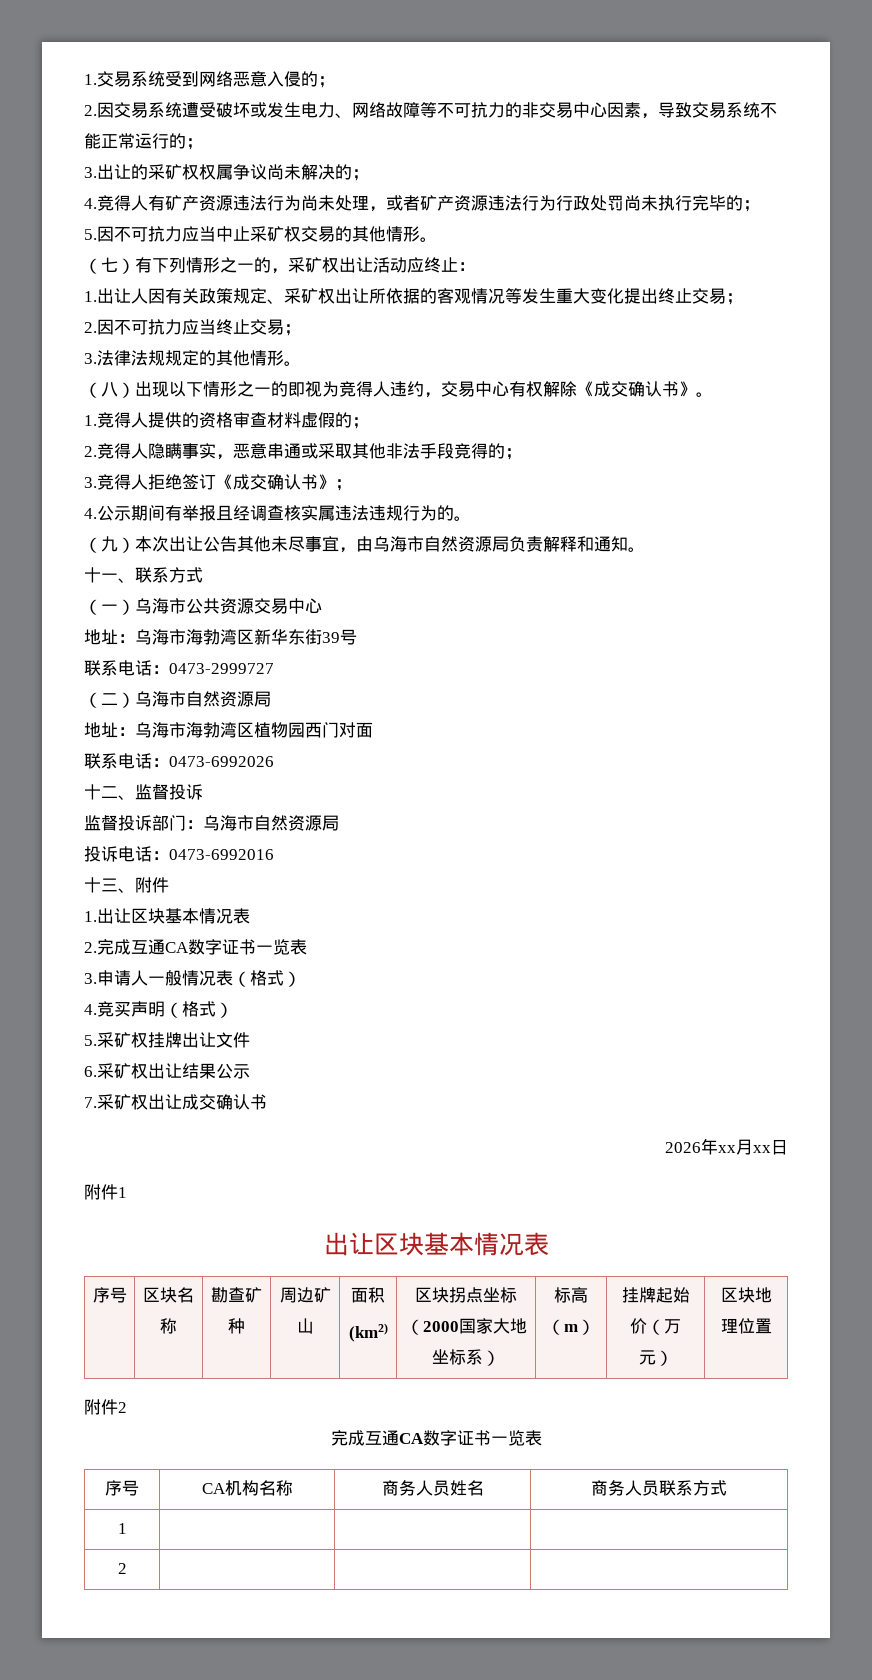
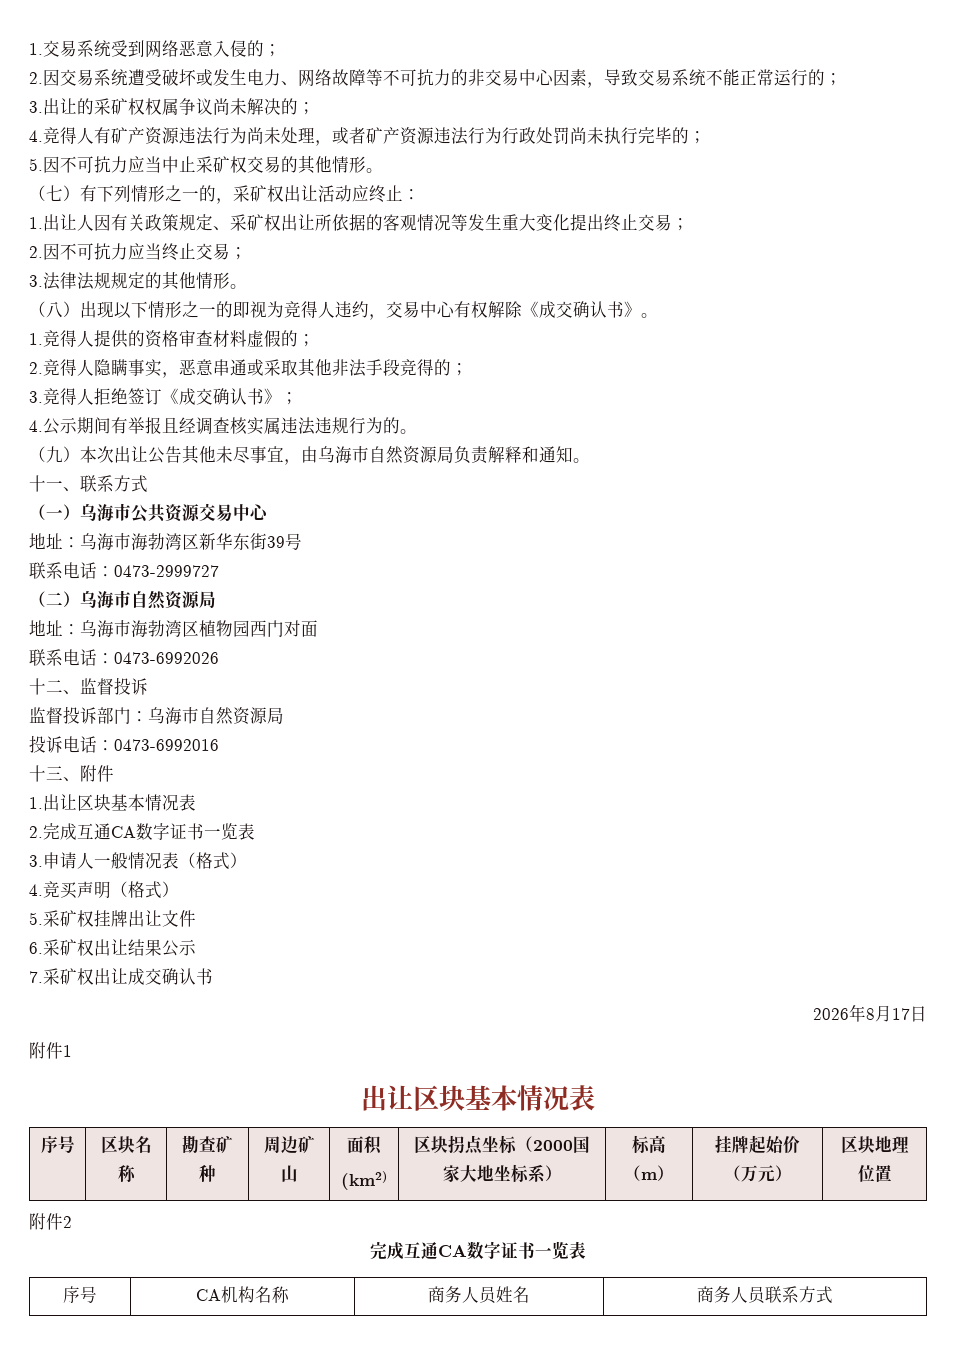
- 2026年xx月xx日
+ 2026年8月17日
- 1 | | |
- 2 | | |

